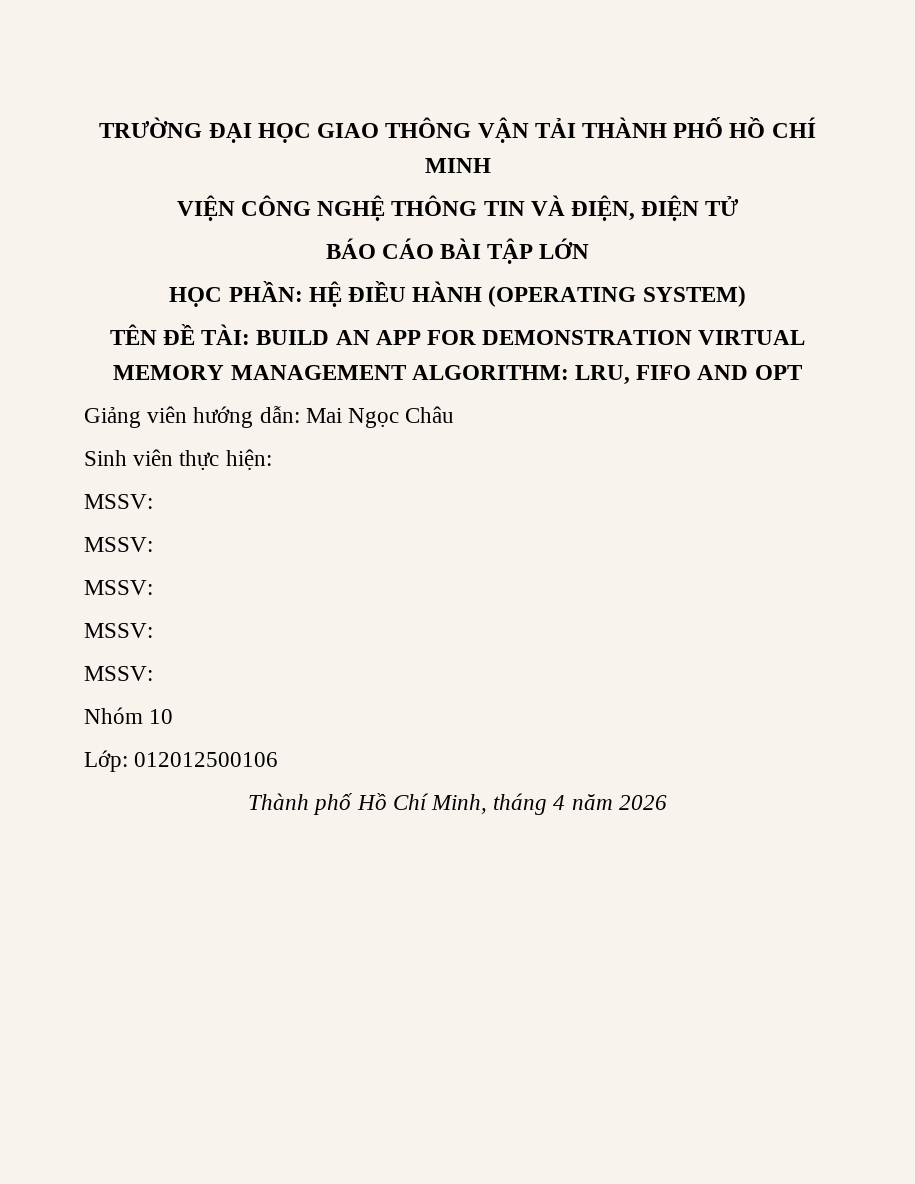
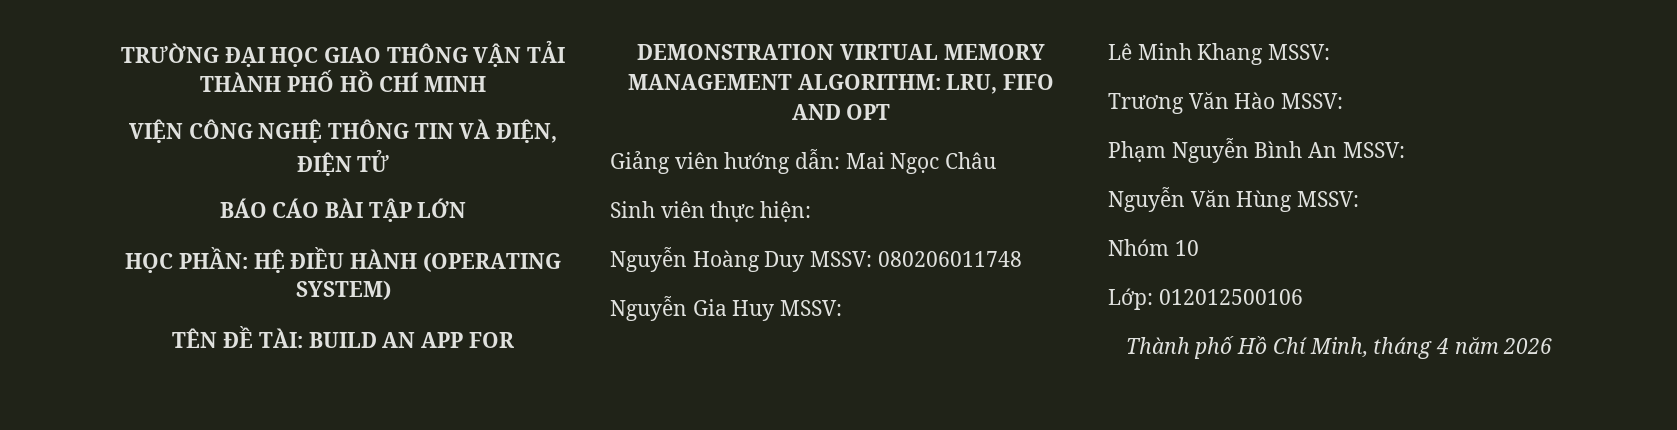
  Sinh viên thực hiện:
- MSSV:
- MSSV:
- MSSV:
- MSSV:
- MSSV:
+ Nguyễn Hoàng Duy MSSV: 080206011748
+ Nguyễn Gia Huy MSSV:
+ Lê Minh Khang MSSV:
+ Trương Văn Hào MSSV:
+ Phạm Nguyễn Bình An MSSV:
+ Nguyễn Văn Hùng MSSV:

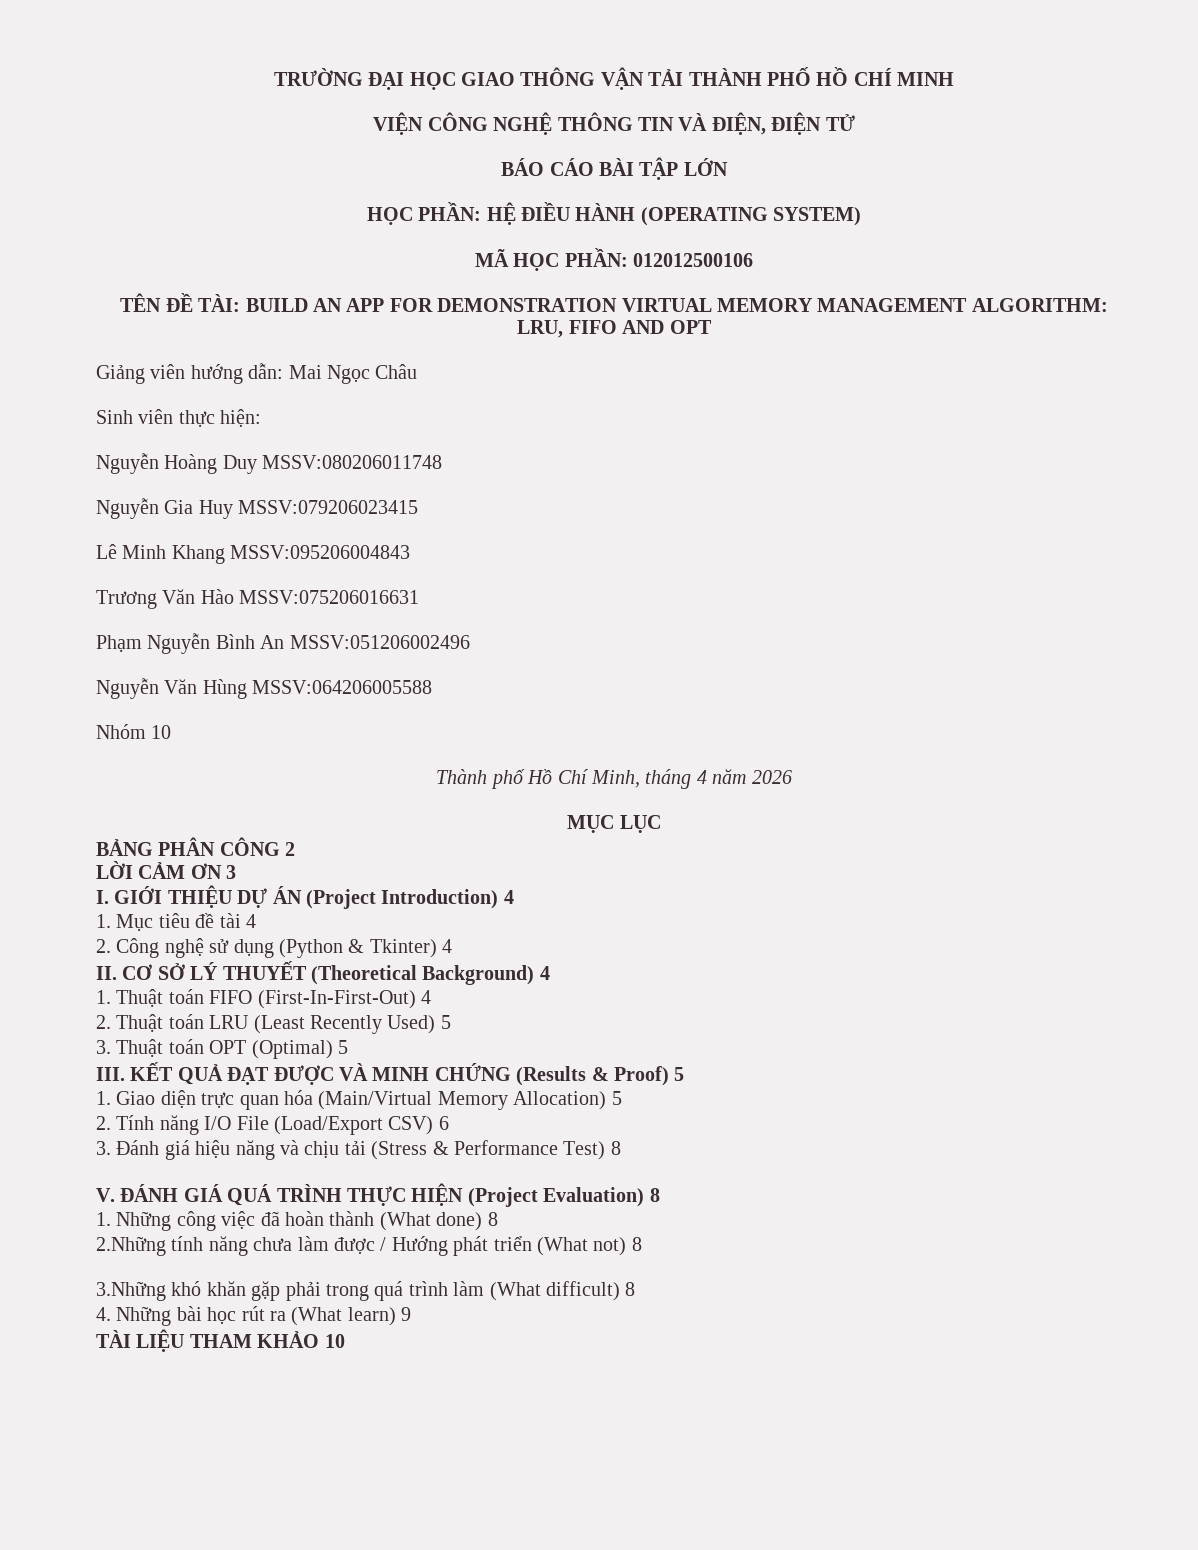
+ MÃ HỌC PHẦN: 012012500106
- Nguyễn Hoàng Duy MSSV: 080206011748
+ Nguyễn Hoàng Duy MSSV:080206011748
- Nguyễn Gia Huy MSSV:
+ Nguyễn Gia Huy MSSV:079206023415
- Lê Minh Khang MSSV:
+ Lê Minh Khang MSSV:095206004843
- Trương Văn Hào MSSV:
+ Trương Văn Hào MSSV:075206016631
- Phạm Nguyễn Bình An MSSV:
+ Phạm Nguyễn Bình An MSSV:051206002496
- Nguyễn Văn Hùng MSSV:
+ Nguyễn Văn Hùng MSSV:064206005588
- Lớp: 012012500106
+ MỤC LỤC
+ BẢNG PHÂN CÔNG 2
+ LỜI CẢM ƠN 3
+ I. GIỚI THIỆU DỰ ÁN (Project Introduction) 4
+ 1. Mục tiêu đề tài 4
+ 2. Công nghệ sử dụng (Python & Tkinter) 4
+ II. CƠ SỞ LÝ THUYẾT (Theoretical Background) 4
+ 1. Thuật toán FIFO (First-In-First-Out) 4
+ 2. Thuật toán LRU (Least Recently Used) 5
+ 3. Thuật toán OPT (Optimal) 5
+ III. KẾT QUẢ ĐẠT ĐƯỢC VÀ MINH CHỨNG (Results & Proof) 5
+ 1. Giao diện trực quan hóa (Main/Virtual Memory Allocation) 5
+ 2. Tính năng I/O File (Load/Export CSV) 6
+ 3. Đánh giá hiệu năng và chịu tải (Stress & Performance Test) 8
+ V. ĐÁNH GIÁ QUÁ TRÌNH THỰC HIỆN (Project Evaluation) 8
+ 1. Những công việc đã hoàn thành (What done) 8
+ 2.Những tính năng chưa làm được / Hướng phát triển (What not) 8
+ 3.Những khó khăn gặp phải trong quá trình làm (What difficult) 8
+ 4. Những bài học rút ra (What learn) 9
+ TÀI LIỆU THAM KHẢO 10

